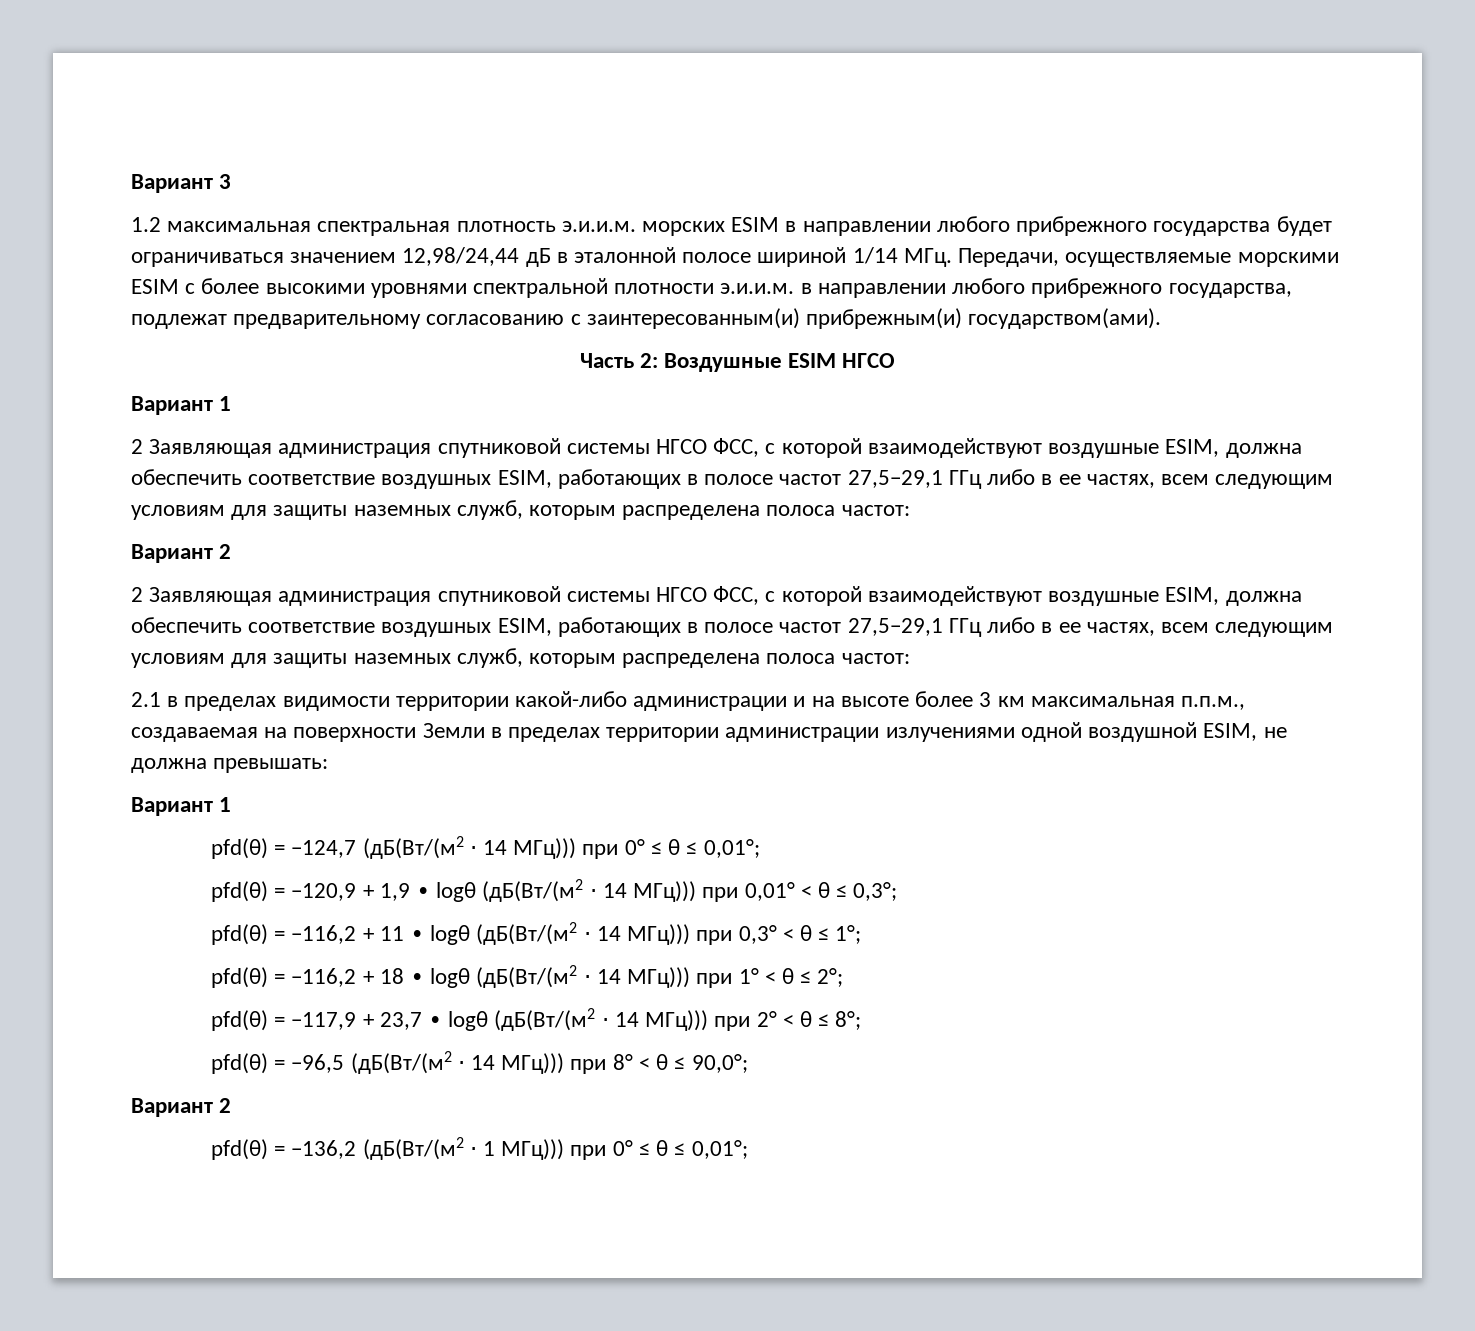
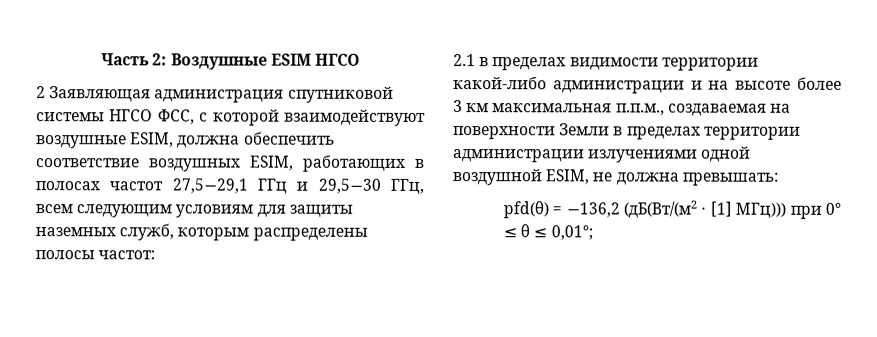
- Вариант 3
- 1.2 максимальная спектральная плотность э.и.и.м. морских ESIM в направлении любого прибрежного государства будет ограничиваться значением 12,98/24,44 дБ в эталонной полосе шириной 1/14 МГц. Передачи, осуществляемые морскими ESIM с более высокими уровнями спектральной плотности э.и.и.м. в направлении любого прибрежного государства, подлежат предварительному согласованию с заинтересованным(и) прибрежным(и) государством(ами).
  Часть 2: Воздушные ESIM НГСО
- Вариант 1
- 2 Заявляющая администрация спутниковой системы НГСО ФСС, с которой взаимодействуют воздушные ESIM, должна обеспечить соответствие воздушных ESIM, работающих в полосе частот 27,5−29,1 ГГц либо в ее частях, всем следующим условиям для защиты наземных служб, которым распределена полоса частот:
- Вариант 2
- 2 Заявляющая администрация спутниковой системы НГСО ФСС, с которой взаимодействуют воздушные ESIM, должна обеспечить соответствие воздушных ESIM, работающих в полосе частот 27,5−29,1 ГГц либо в ее частях, всем следующим условиям для защиты наземных служб, которым распределена полоса частот:
+ 2 Заявляющая администрация спутниковой системы НГСО ФСС, с которой взаимодействуют воздушные ESIM, должна обеспечить соответствие воздушных ESIM, работающих в полосах частот 27,5−29,1 ГГц и 29,5−30 ГГц, всем следующим условиям для защиты наземных служб, которым распределены полосы частот:
  2.1 в пределах видимости территории какой-либо администрации и на высоте более 3 км максимальная п.п.м., создаваемая на поверхности Земли в пределах территории администрации излучениями одной воздушной ESIM, не должна превышать:
- Вариант 1
- pfd(θ) = −124,7 (дБ(Вт/(м2 ⋅ 14 МГц))) при 0° ≤ θ ≤ 0,01°;
- pfd(θ) = −120,9 + 1,9 ∙ logθ (дБ(Вт/(м2 ⋅ 14 МГц))) при 0,01° < θ ≤ 0,3°;
- pfd(θ) = −116,2 + 11 ∙ logθ (дБ(Вт/(м2 ⋅ 14 МГц))) при 0,3° < θ ≤ 1°;
- pfd(θ) = −116,2 + 18 ∙ logθ (дБ(Вт/(м2 ⋅ 14 МГц))) при 1° < θ ≤ 2°;
- pfd(θ) = −117,9 + 23,7 ∙ logθ (дБ(Вт/(м2 ⋅ 14 МГц))) при 2° < θ ≤ 8°;
- pfd(θ) = −96,5 (дБ(Вт/(м2 ⋅ 14 МГц))) при 8° < θ ≤ 90,0°;
- Вариант 2
- pfd(θ) = −136,2 (дБ(Вт/(м2 ⋅ 1 МГц))) при 0° ≤ θ ≤ 0,01°;
+ pfd(θ) = −136,2 (дБ(Вт/(м2 ⋅ [1] МГц))) при 0° ≤ θ ≤ 0,01°;

